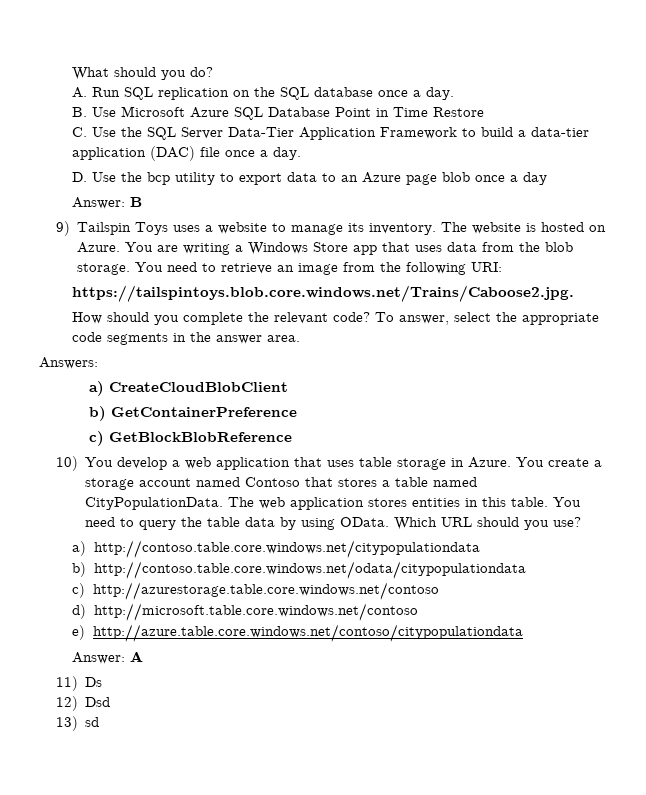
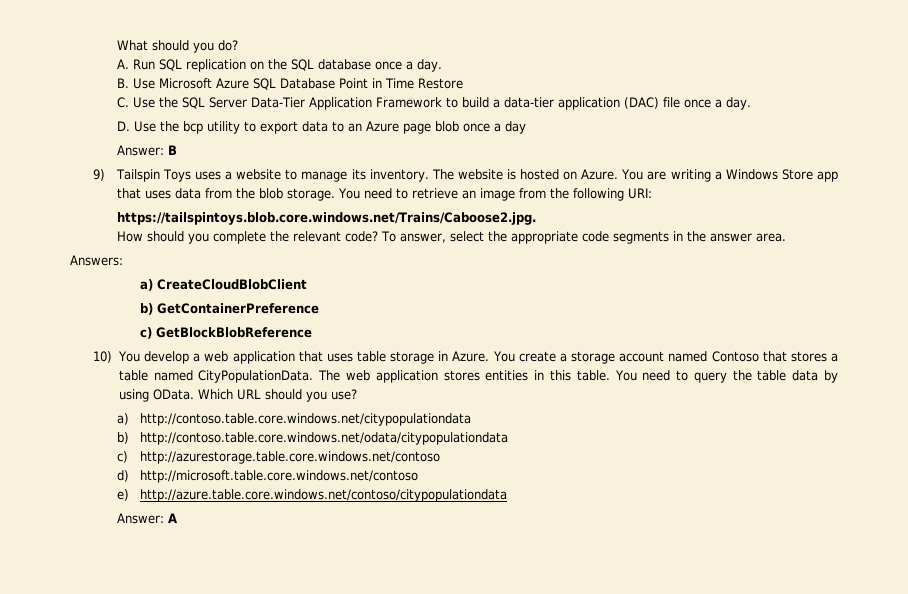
- 11) Ds
- 12) Dsd
- 13) sd

